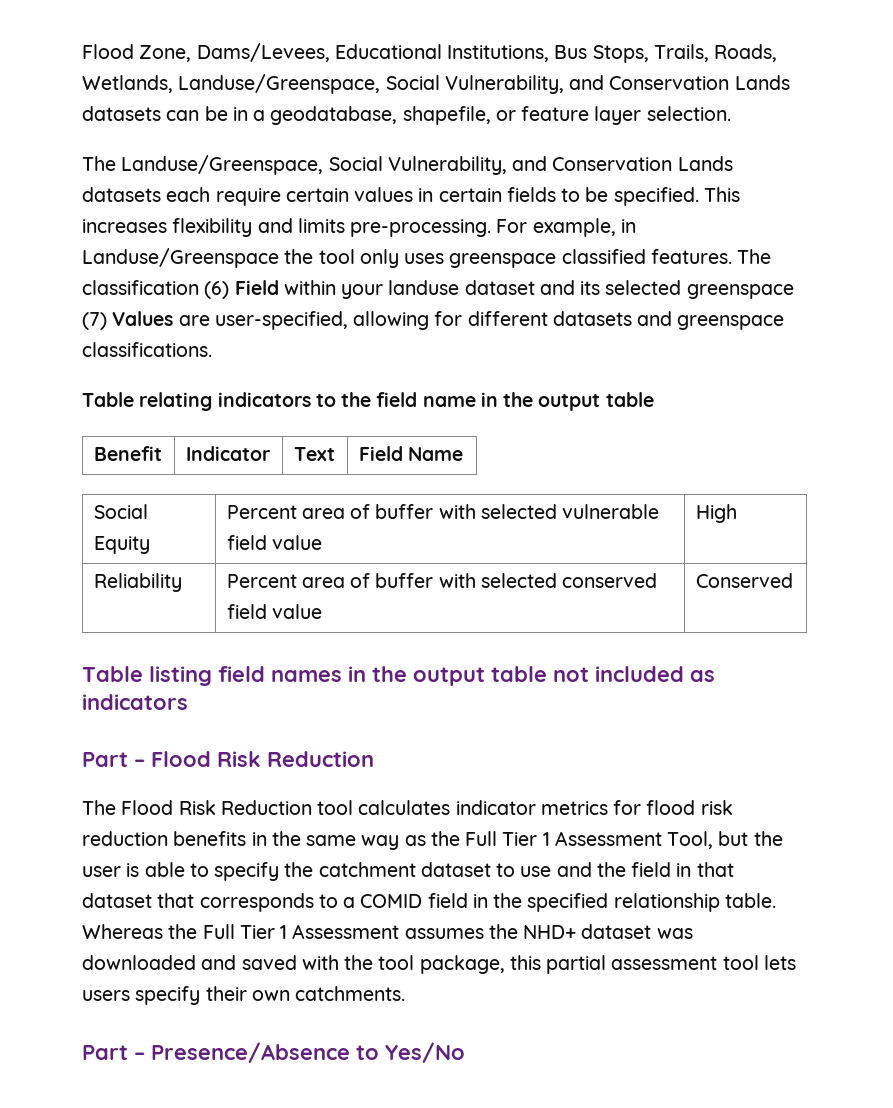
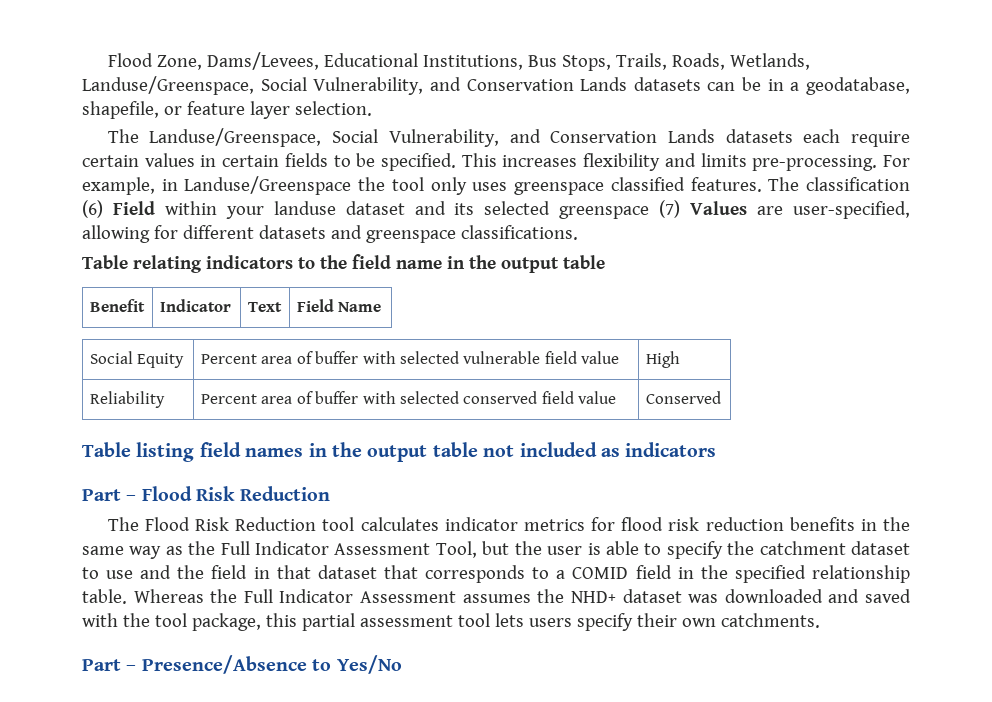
- The Flood Risk Reduction tool calculates indicator metrics for flood risk reduction benefits in the same way as the Full Tier 1 Assessment Tool, but the user is able to specify the catchment dataset to use and the field in that dataset that corresponds to a COMID field in the specified relationship table.
+ The Flood Risk Reduction tool calculates indicator metrics for flood risk reduction benefits in the same way as the Full Indicator Assessment Tool, but the user is able to specify the catchment dataset to use and the field in that dataset that corresponds to a COMID field in the specified relationship table.
- Whereas the Full Tier 1 Assessment assumes the NHD+ dataset was downloaded and saved with the tool package, this partial assessment tool lets users specify their own catchments.
+ Whereas the Full Indicator Assessment assumes the NHD+ dataset was downloaded and saved with the tool package, this partial assessment tool lets users specify their own catchments.

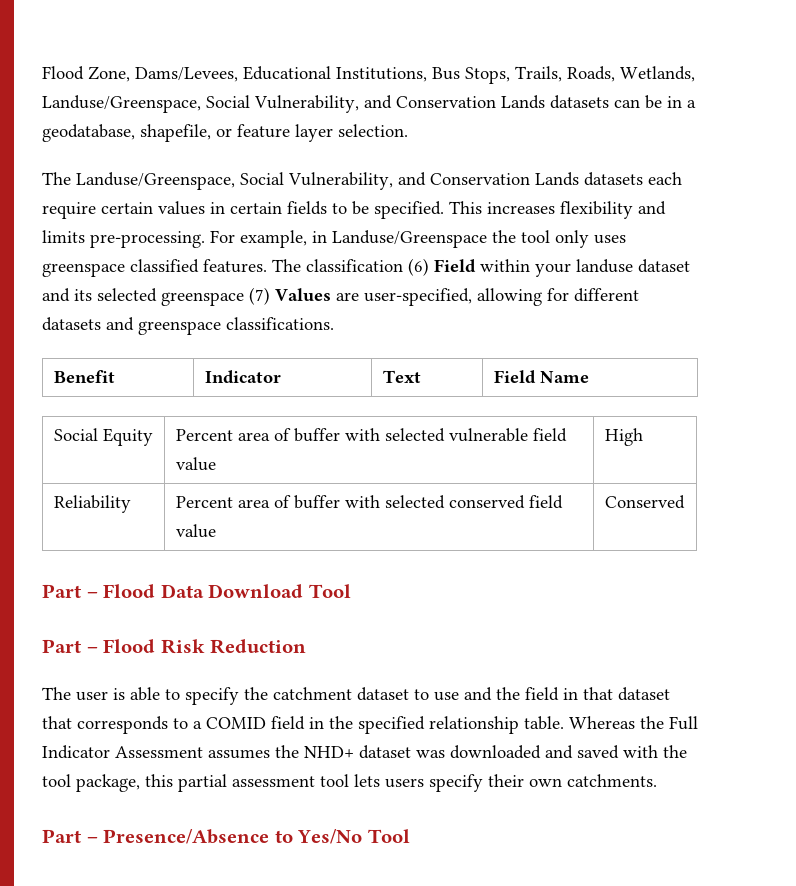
- Table relating indicators to the field name in the output table
- Table listing field names in the output table not included as indicators
+ Part – Flood Data Download Tool
- The Flood Risk Reduction tool calculates indicator metrics for flood risk reduction benefits in the same way as the Full Indicator Assessment Tool, but the user is able to specify the catchment dataset to use and the field in that dataset that corresponds to a COMID field in the specified relationship table.
+ The user is able to specify the catchment dataset to use and the field in that dataset that corresponds to a COMID field in the specified relationship table.
- Part – Presence/Absence to Yes/No
+ Part – Presence/Absence to Yes/No Tool

